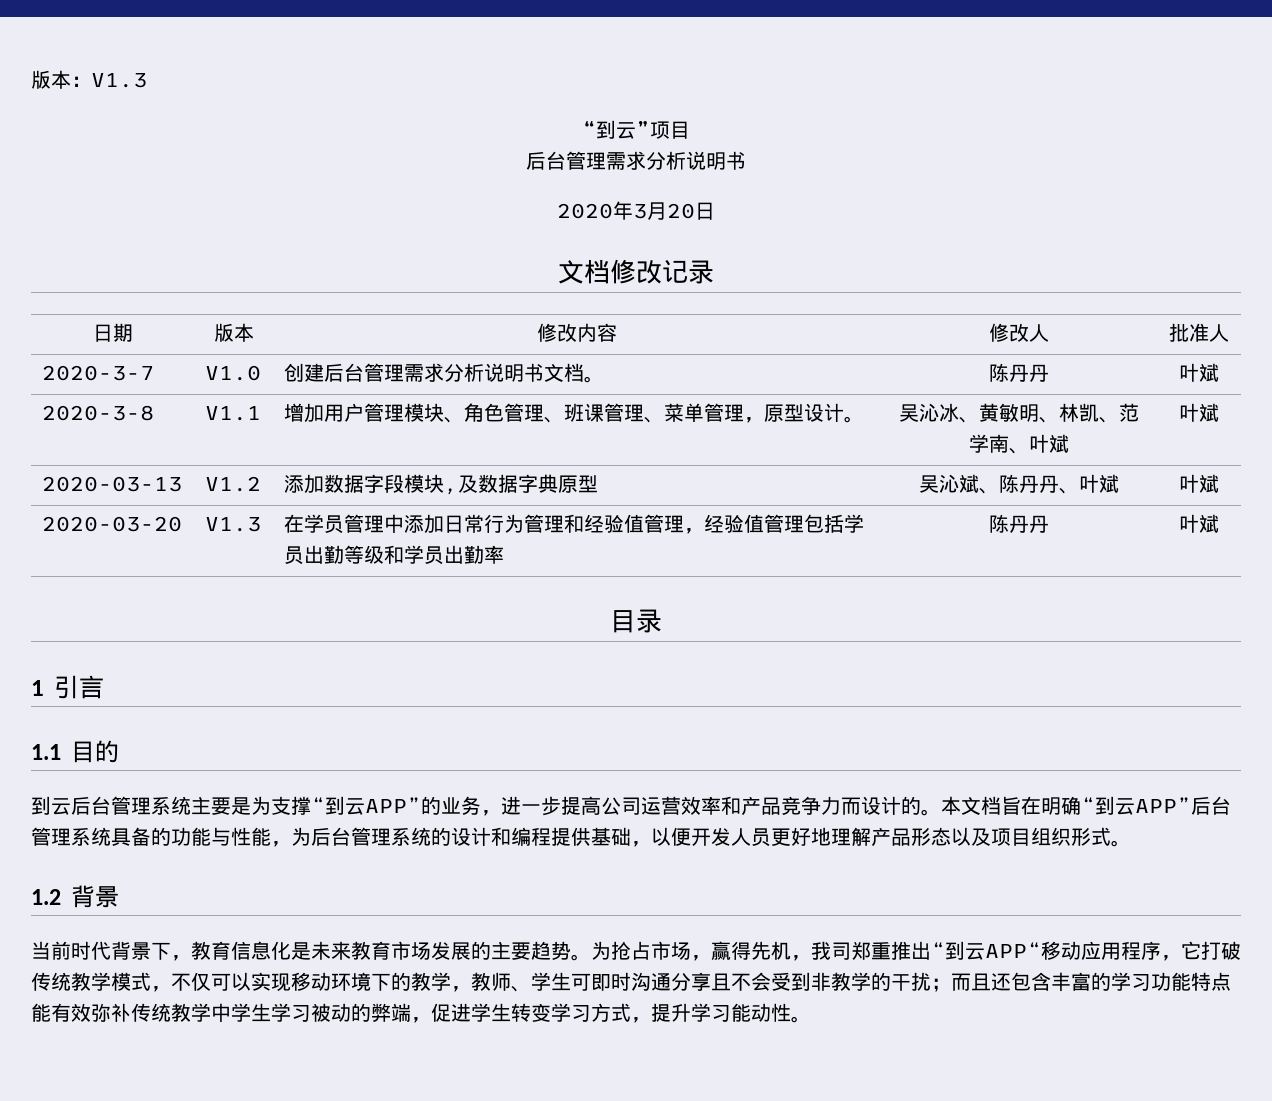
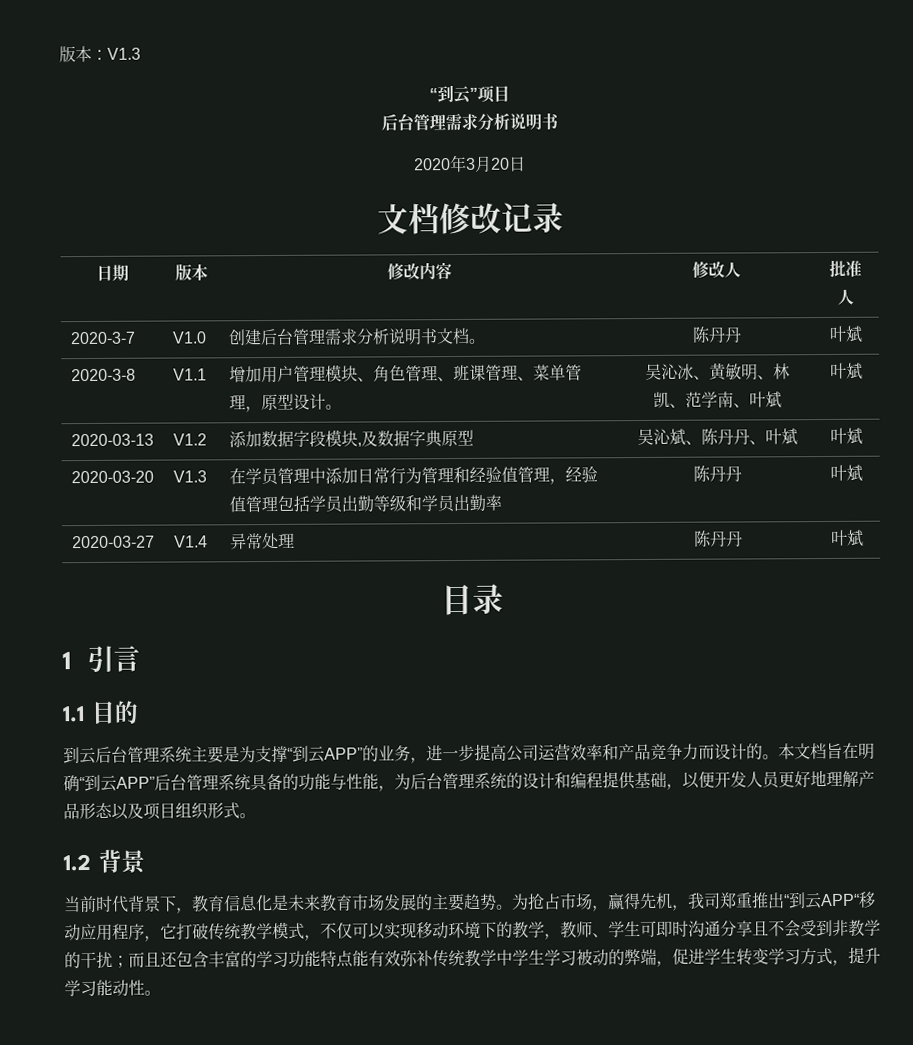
+ 2020-03-27 | V1.4 | 异常处理 | 陈丹丹 | 叶斌

